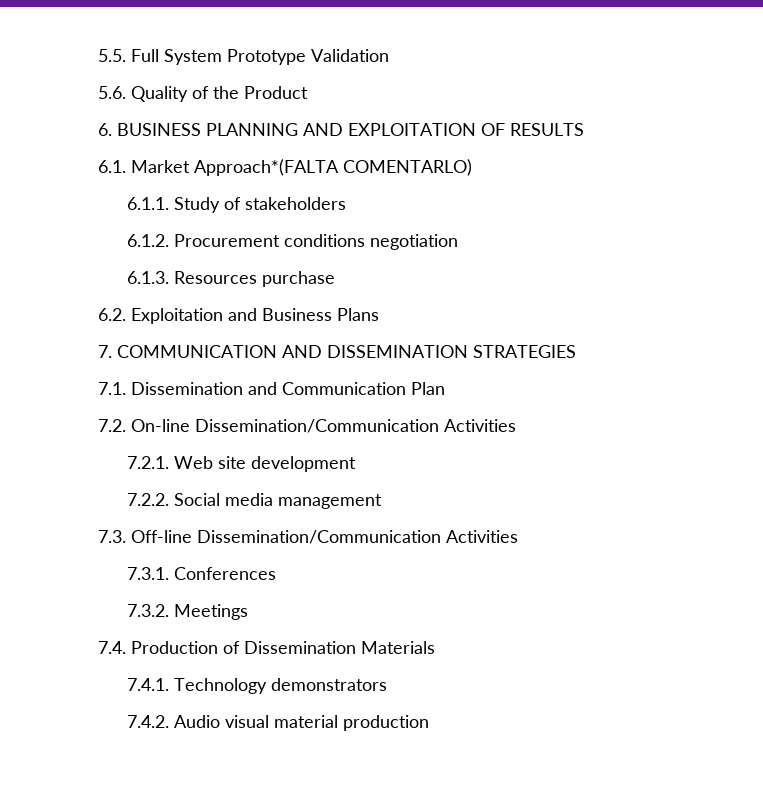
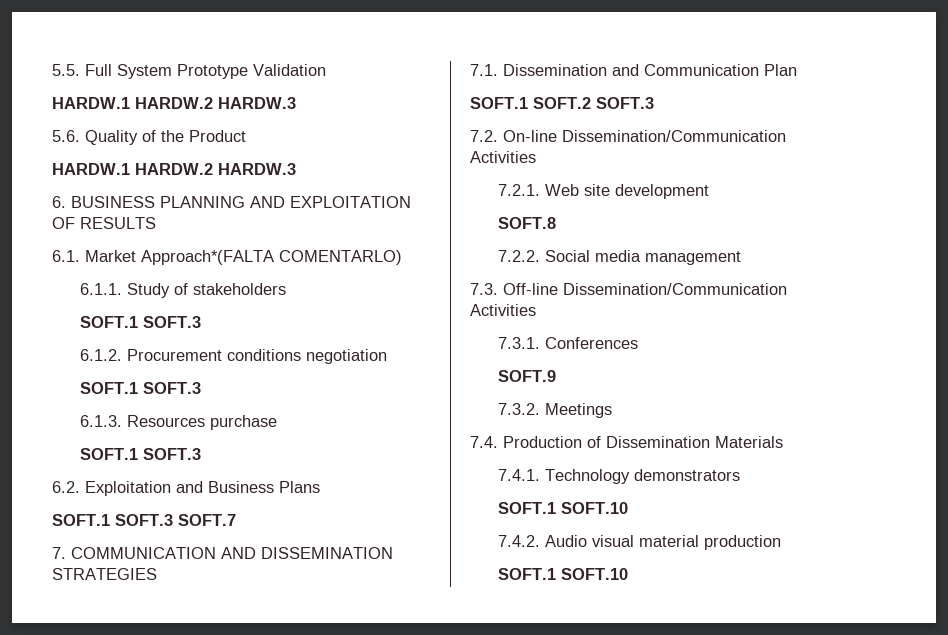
  5.5. Full System Prototype Validation
+ HARDW.1 HARDW.2 HARDW.3
  5.6. Quality of the Product
+ HARDW.1 HARDW.2 HARDW.3
  6.1.1. Study of stakeholders
+ SOFT.1 SOFT.3
  6.1.2. Procurement conditions negotiation
+ SOFT.1 SOFT.3
  6.1.3. Resources purchase
+ SOFT.1 SOFT.3
+ SOFT.1 SOFT.3 SOFT.7
+ SOFT.1 SOFT.2 SOFT.3
+ SOFT.8
+ SOFT.9
  7.4.1. Technology demonstrators
+ SOFT.1 SOFT.10
  7.4.2. Audio visual material production
+ SOFT.1 SOFT.10

